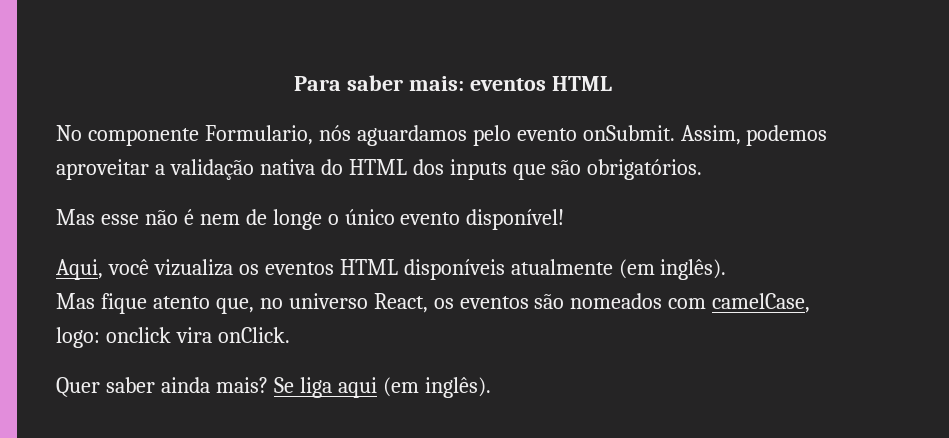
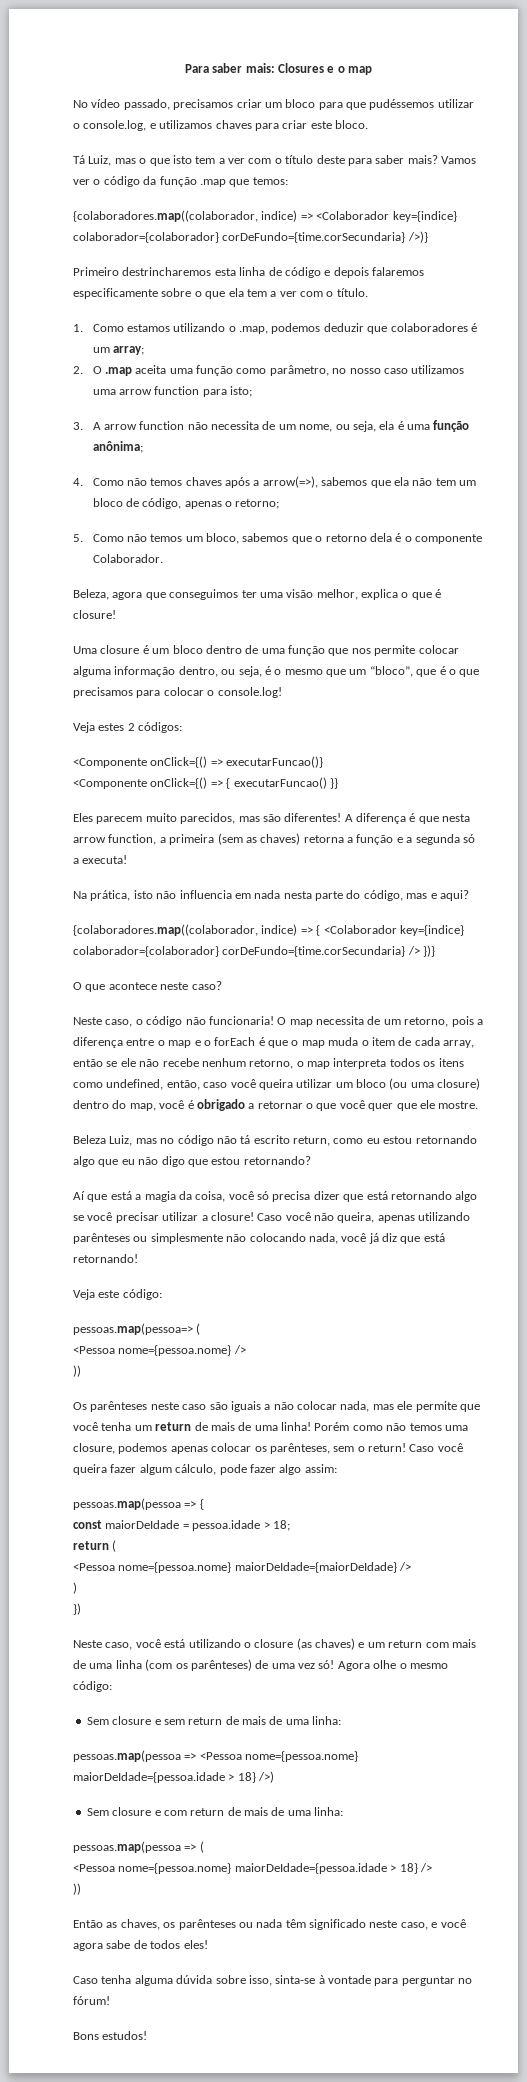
- Para saber mais: eventos HTML
- No componente Formulario, nós aguardamos pelo evento onSubmit. Assim, podemos aproveitar a validação nativa do HTML dos inputs que são obrigatórios.
- Mas esse não é nem de longe o único evento disponível!
- Aqui, você vizualiza os eventos HTML disponíveis atualmente (em inglês).
- Mas fique atento que, no universo React, os eventos são nomeados com camelCase, logo: onclick vira onClick.
- Quer saber ainda mais? Se liga aqui (em inglês).
+ Para saber mais: Closures e o map
+ No vídeo passado, precisamos criar um bloco para que pudéssemos utilizar o console.log, e utilizamos chaves para criar este bloco.
+ Tá Luiz, mas o que isto tem a ver com o título deste para saber mais? Vamos ver o código da função .map que temos:
+ {colaboradores.map((colaborador, indice) => <Colaborador key={indice} colaborador={colaborador} corDeFundo={time.corSecundaria} />)}
+ Primeiro destrincharemos esta linha de código e depois falaremos especificamente sobre o que ela tem a ver com o título.
+ 1. Como estamos utilizando o .map, podemos deduzir que colaboradores é um array;
+ 2. O .map aceita uma função como parâmetro, no nosso caso utilizamos uma arrow function para isto;
+ 3. A arrow function não necessita de um nome, ou seja, ela é uma função anônima;
+ 4. Como não temos chaves após a arrow(=>), sabemos que ela não tem um bloco de código, apenas o retorno;
+ 5. Como não temos um bloco, sabemos que o retorno dela é o componente Colaborador.
+ Beleza, agora que conseguimos ter uma visão melhor, explica o que é closure!
+ Uma closure é um bloco dentro de uma função que nos permite colocar alguma informação dentro, ou seja, é o mesmo que um “bloco”, que é o que precisamos para colocar o console.log!
+ Veja estes 2 códigos:
+ <Componente onClick={() => executarFuncao()}
+ <Componente onClick={() => { executarFuncao() }}
+ Eles parecem muito parecidos, mas são diferentes! A diferença é que nesta arrow function, a primeira (sem as chaves) retorna a função e a segunda só a executa!
+ Na prática, isto não influencia em nada nesta parte do código, mas e aqui?
+ {colaboradores.map((colaborador, indice) => { <Colaborador key={indice} colaborador={colaborador} corDeFundo={time.corSecundaria} /> })}
+ O que acontece neste caso?
+ Neste caso, o código não funcionaria! O map necessita de um retorno, pois a diferença entre o map e o forEach é que o map muda o item de cada array, então se ele não recebe nenhum retorno, o map interpreta todos os itens como undefined, então, caso você queira utilizar um bloco (ou uma closure) dentro do map, você é obrigado a retornar o que você quer que ele mostre.
+ Beleza Luiz, mas no código não tá escrito return, como eu estou retornando algo que eu não digo que estou retornando?
+ Aí que está a magia da coisa, você só precisa dizer que está retornando algo se você precisar utilizar a closure! Caso você não queira, apenas utilizando parênteses ou simplesmente não colocando nada, você já diz que está retornando!
+ Veja este código:
+ pessoas.map(pessoa=> (
+ <Pessoa nome={pessoa.nome} />
+ ))
+ Os parênteses neste caso são iguais a não colocar nada, mas ele permite que você tenha um return de mais de uma linha! Porém como não temos uma closure, podemos apenas colocar os parênteses, sem o return! Caso você queira fazer algum cálculo, pode fazer algo assim:
+ pessoas.map(pessoa => {
+ const maiorDeIdade = pessoa.idade > 18;
+ return (
+ <Pessoa nome={pessoa.nome} maiorDeIdade={maiorDeIdade} />
+ )
+ })
+ Neste caso, você está utilizando o closure (as chaves) e um return com mais de uma linha (com os parênteses) de uma vez só! Agora olhe o mesmo código:
+ Sem closure e sem return de mais de uma linha:
+ pessoas.map(pessoa => <Pessoa nome={pessoa.nome} maiorDeIdade={pessoa.idade > 18} />)
+ Sem closure e com return de mais de uma linha:
+ pessoas.map(pessoa => (
+ <Pessoa nome={pessoa.nome} maiorDeIdade={pessoa.idade > 18} />
+ ))
+ Então as chaves, os parênteses ou nada têm significado neste caso, e você agora sabe de todos eles!
+ Caso tenha alguma dúvida sobre isso, sinta-se à vontade para perguntar no fórum!
+ Bons estudos!

